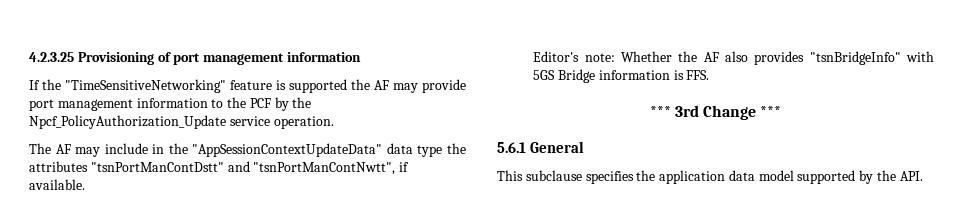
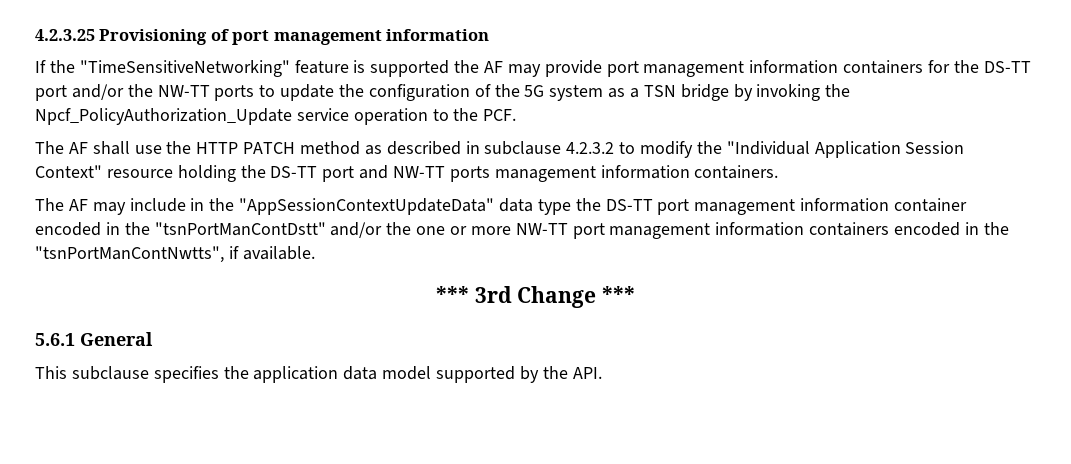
- If the "TimeSensitiveNetworking" feature is supported the AF may provide port management information to the PCF by the Npcf_PolicyAuthorization_Update service operation.
+ If the "TimeSensitiveNetworking" feature is supported the AF may provide port management information containers for the DS-TT port and/or the NW-TT ports to update the configuration of the 5G system as a TSN bridge by invoking the Npcf_PolicyAuthorization_Update service operation to the PCF.
+ The AF shall use the HTTP PATCH method as described in subclause 4.2.3.2 to modify the "Individual Application Session Context" resource holding the DS-TT port and NW-TT ports management information containers.
- The AF may include in the "AppSessionContextUpdateData" data type the attributes "tsnPortManContDstt" and "tsnPortManContNwtt", if available.
- Editor's note: Whether the AF also provides "tsnBridgeInfo" with 5GS Bridge information is FFS.
+ The AF may include in the "AppSessionContextUpdateData" data type the DS-TT port management information container encoded in the "tsnPortManContDstt" and/or the one or more NW-TT port management information containers encoded in the "tsnPortManContNwtts", if available.

